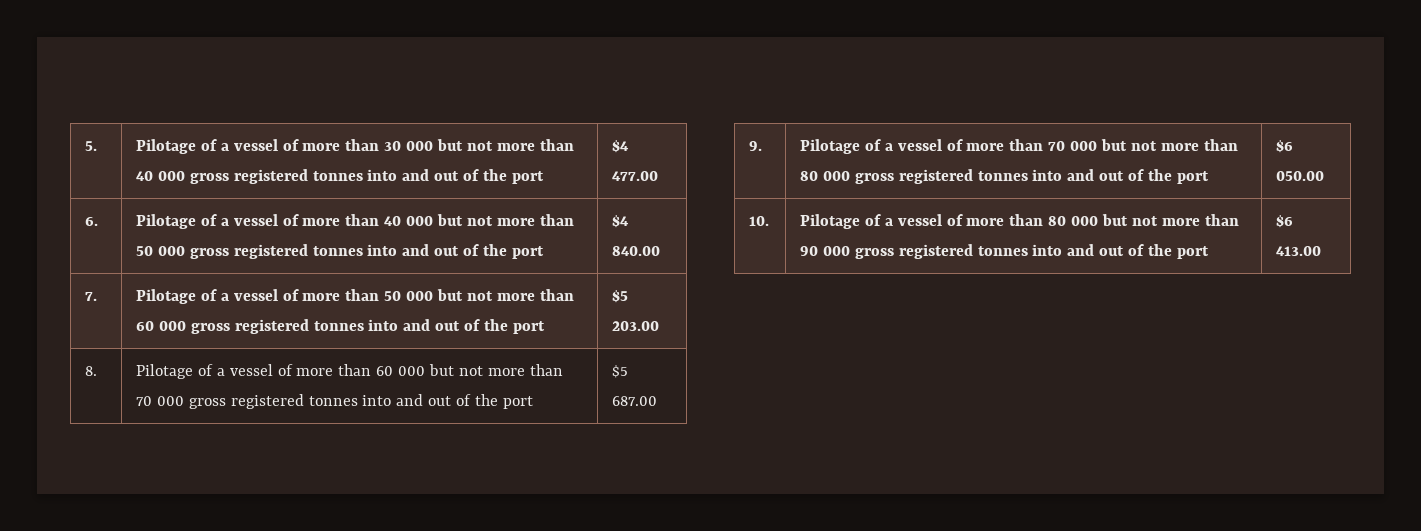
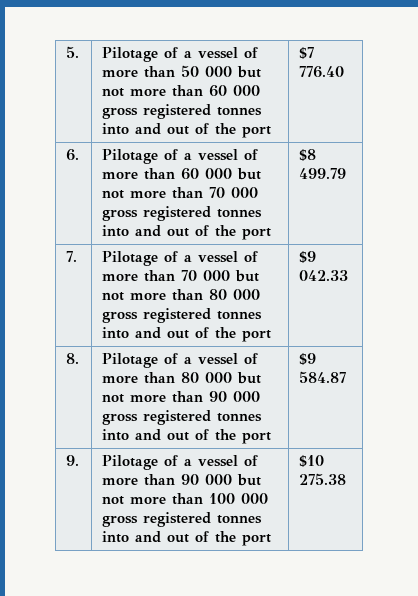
- 5. | Pilotage of a vessel of more than 30 000 but not more than 40 000 gross registered tonnes into and out of the port | $4 477.00
- 6. | Pilotage of a vessel of more than 40 000 but not more than 50 000 gross registered tonnes into and out of the port | $4 840.00
- 7. | Pilotage of a vessel of more than 50 000 but not more than 60 000 gross registered tonnes into and out of the port | $5 203.00
- 8. | Pilotage of a vessel of more than 60 000 but not more than 70 000 gross registered tonnes into and out of the port | $5 687.00
- 9. | Pilotage of a vessel of more than 70 000 but not more than 80 000 gross registered tonnes into and out of the port | $6 050.00
- 10. | Pilotage of a vessel of more than 80 000 but not more than 90 000 gross registered tonnes into and out of the port | $6 413.00
+ 5. | Pilotage of a vessel of more than 50 000 but not more than 60 000 gross registered tonnes into and out of the port | $7 776.40
+ 6. | Pilotage of a vessel of more than 60 000 but not more than 70 000 gross registered tonnes into and out of the port | $8 499.79
+ 7. | Pilotage of a vessel of more than 70 000 but not more than 80 000 gross registered tonnes into and out of the port | $9 042.33
+ 8. | Pilotage of a vessel of more than 80 000 but not more than 90 000 gross registered tonnes into and out of the port | $9 584.87
+ 9. | Pilotage of a vessel of more than 90 000 but not more than 100 000 gross registered tonnes into and out of the port | $10 275.38

